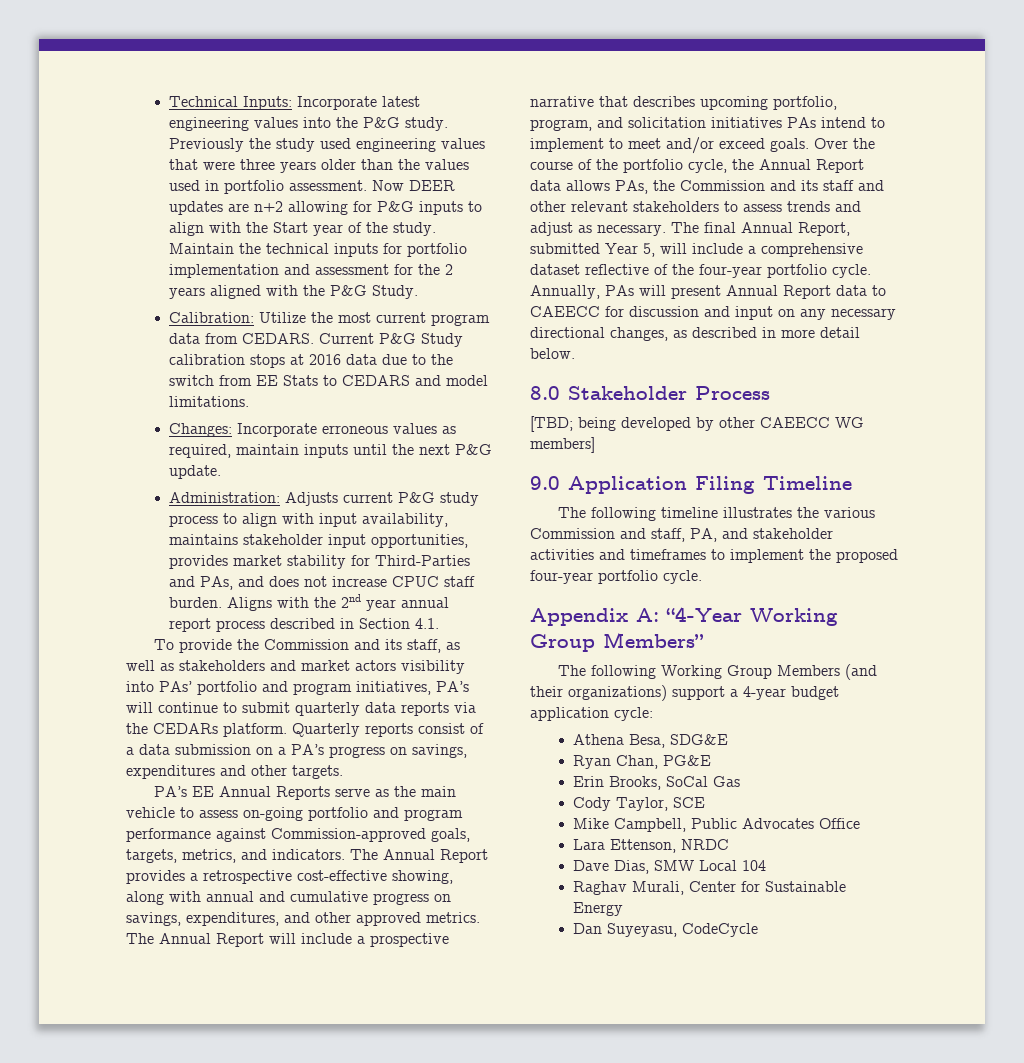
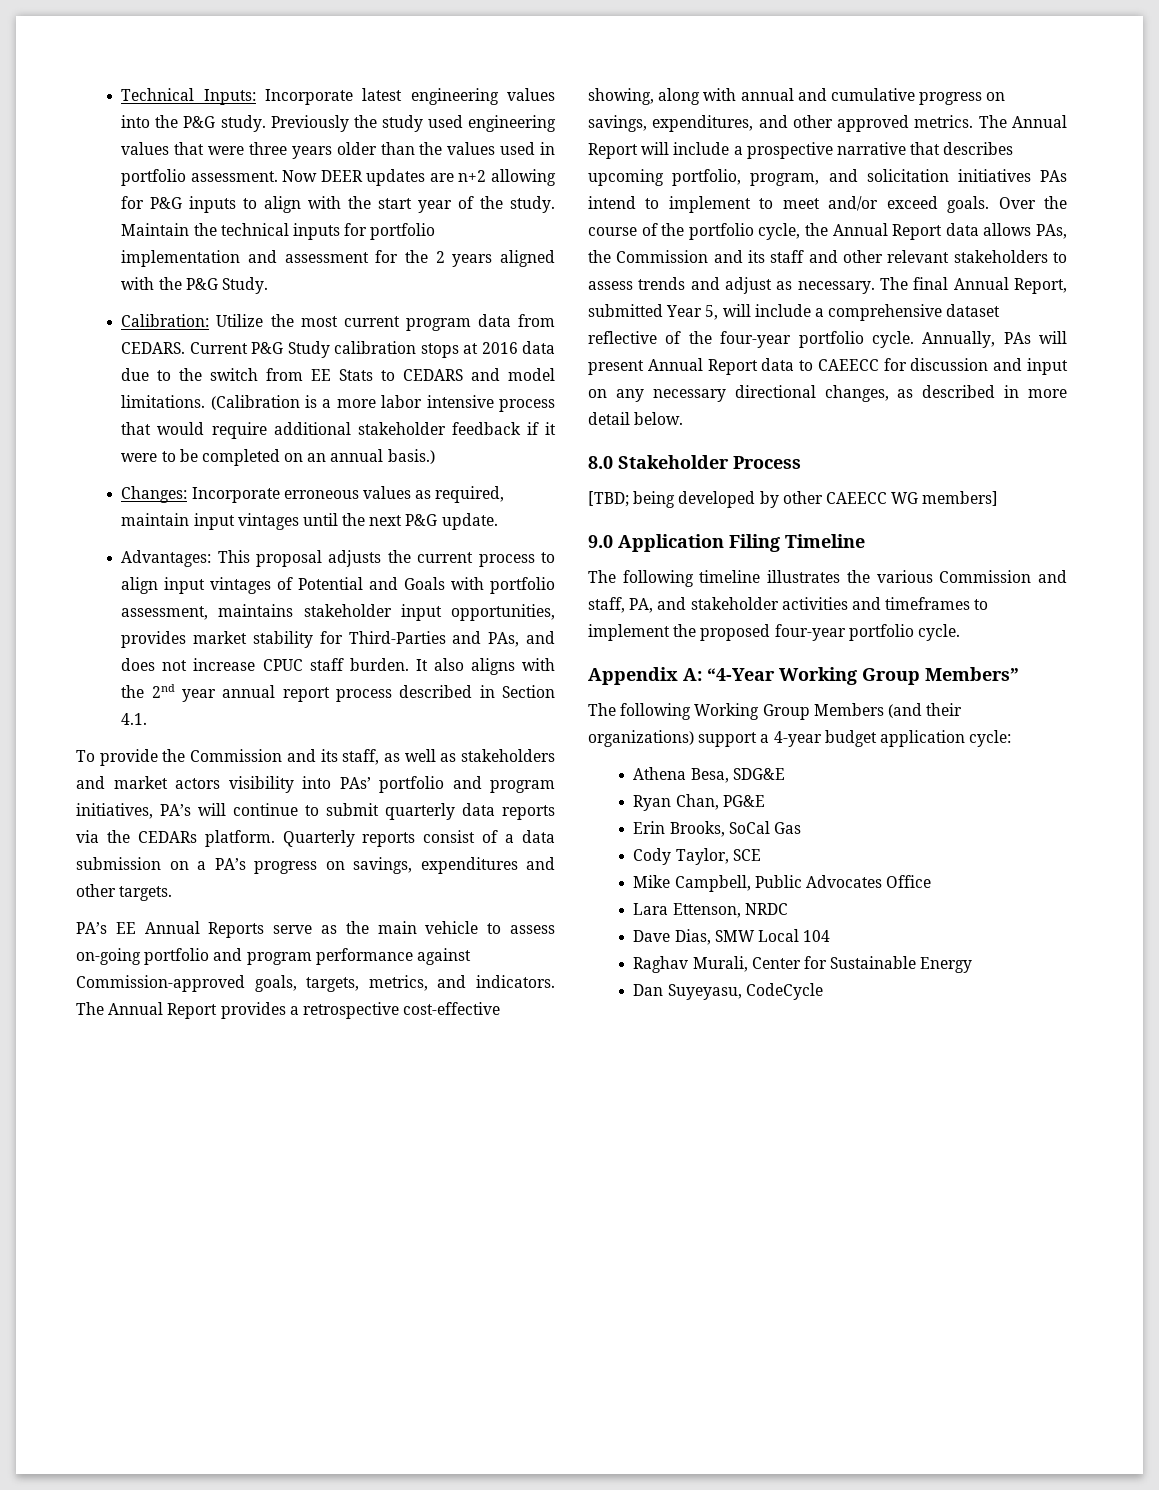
- Now DEER updates are n+2 allowing for P&G inputs to align with the Start year of the study.
+ Now DEER updates are n+2 allowing for P&G inputs to align with the start year of the study.
+ (Calibration is a more labor intensive process that would require additional stakeholder feedback if it were to be completed on an annual basis.)
- Changes: Incorporate erroneous values as required, maintain inputs until the next P&G update.
+ Changes: Incorporate erroneous values as required, maintain input vintages until the next P&G update.
- Administration: Adjusts current P&G study process to align with input availability, maintains stakeholder input opportunities, provides market stability for Third-Parties and PAs, and does not increase CPUC staff burden.
+ Advantages: This proposal adjusts the current process to align input vintages of Potential and Goals with portfolio assessment, maintains stakeholder input opportunities, provides market stability for Third-Parties and PAs, and does not increase CPUC staff burden.
- Aligns with the 2nd year annual report process described in Section 4.1.
+ It also aligns with the 2nd year annual report process described in Section 4.1.

